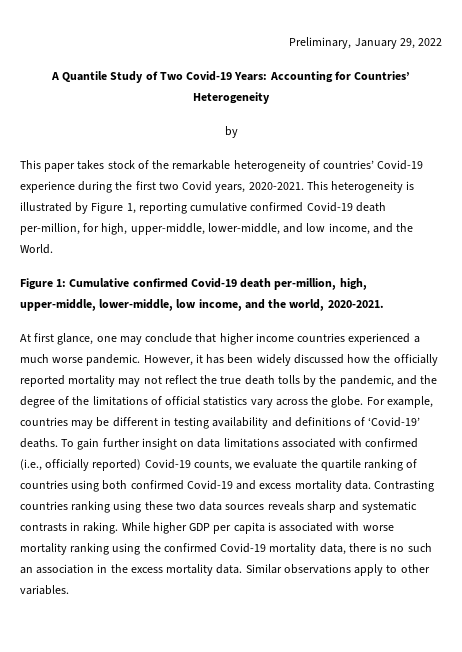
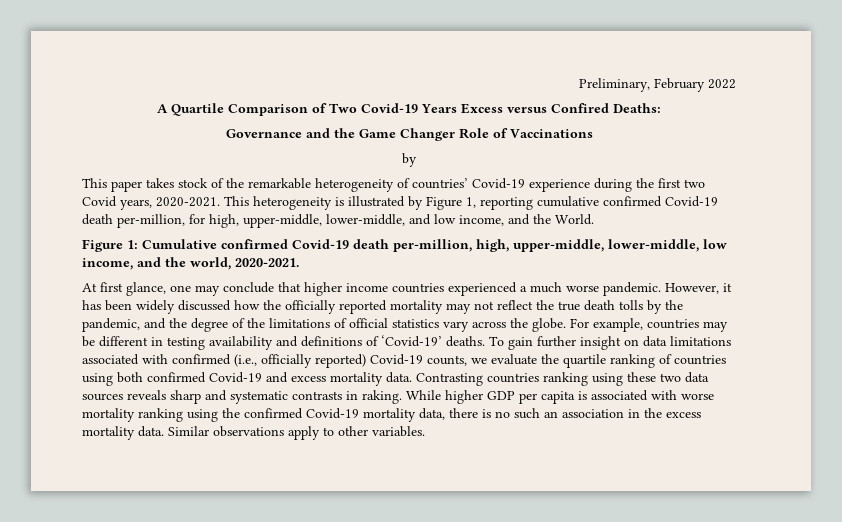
- Preliminary, January 29, 2022
+ Preliminary, February 2022
- A Quantile Study of Two Covid-19 Years: Accounting for Countries’ Heterogeneity
+ A Quartile Comparison of Two Covid-19 Years Excess versus Confired Deaths:
+ Governance and the Game Changer Role of Vaccinations

